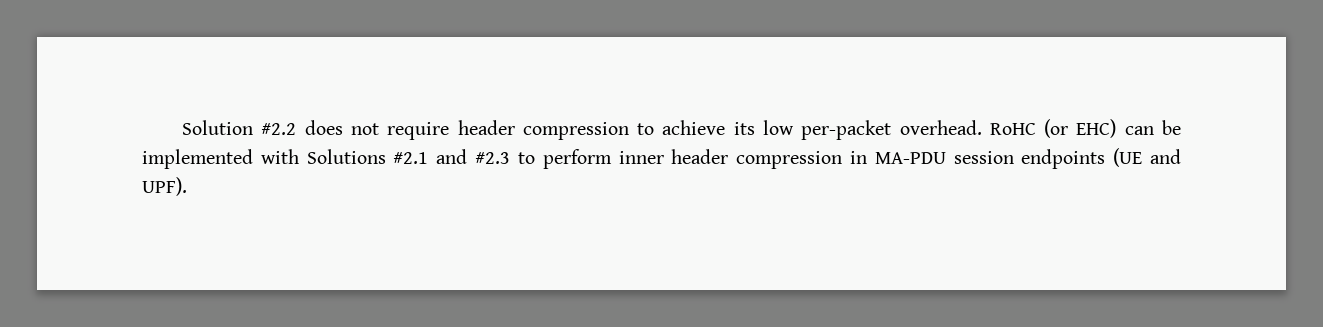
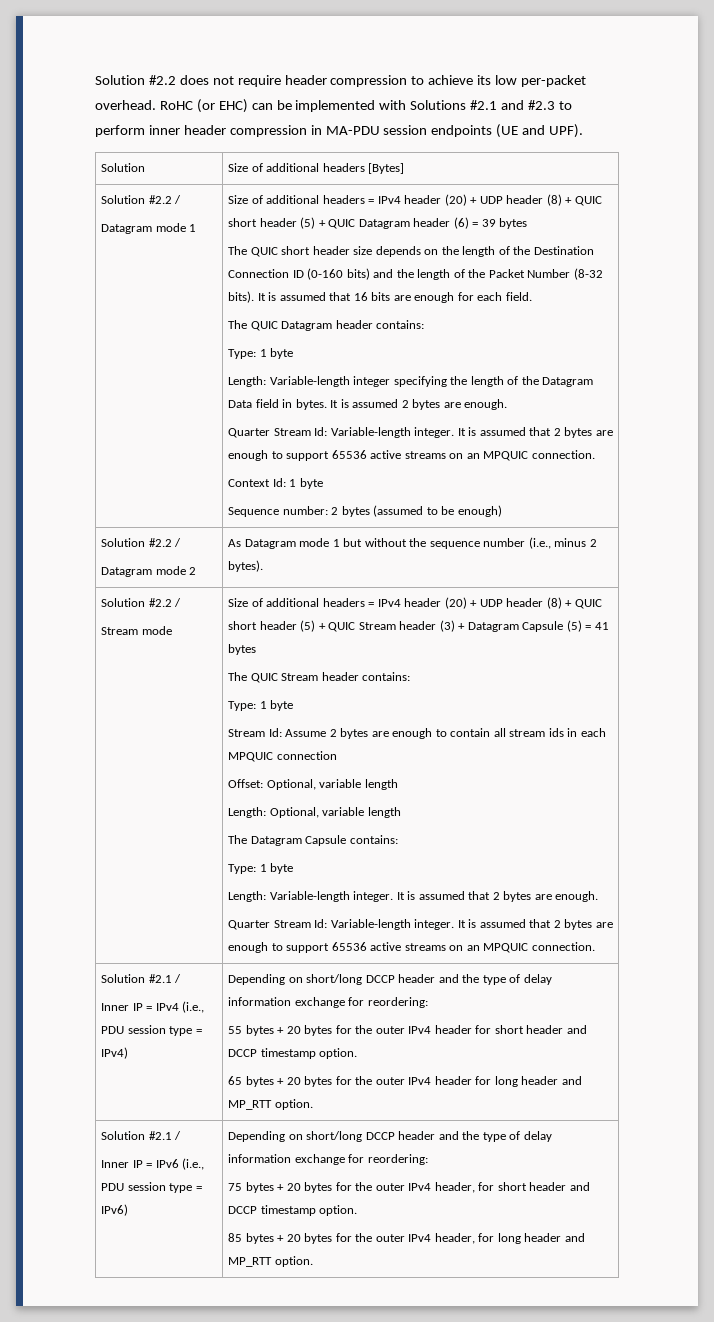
+ Solution | Size of additional headers [Bytes]
+ Solution #2.2 /
+ Datagram mode 1 | Size of additional headers = IPv4 header (20) + UDP header (8) + QUIC short header (5) + QUIC Datagram header (6) = 39 bytes
+ The QUIC short header size depends on the length of the Destination Connection ID (0-160 bits) and the length of the Packet Number (8-32 bits). It is assumed that 16 bits are enough for each field.
+ The QUIC Datagram header contains:
+ Type: 1 byte
+ Length: Variable-length integer specifying the length of the Datagram Data field in bytes. It is assumed 2 bytes are enough.
+ Quarter Stream Id: Variable-length integer. It is assumed that 2 bytes are enough to support 65536 active streams on an MPQUIC connection.
+ Context Id: 1 byte
+ Sequence number: 2 bytes (assumed to be enough)
+ Solution #2.2 /
+ Datagram mode 2 | As Datagram mode 1 but without the sequence number (i.e., minus 2 bytes).
+ Solution #2.2 /
+ Stream mode | Size of additional headers = IPv4 header (20) + UDP header (8) + QUIC short header (5) + QUIC Stream header (3) + Datagram Capsule (5) = 41 bytes
+ The QUIC Stream header contains:
+ Type: 1 byte
+ Stream Id: Assume 2 bytes are enough to contain all stream ids in each MPQUIC connection
+ Offset: Optional, variable length
+ Length: Optional, variable length
+ The Datagram Capsule contains:
+ Type: 1 byte
+ Length: Variable-length integer. It is assumed that 2 bytes are enough.
+ Quarter Stream Id: Variable-length integer. It is assumed that 2 bytes are enough to support 65536 active streams on an MPQUIC connection.
+ Solution #2.1 /
+ Inner IP = IPv4 (i.e., PDU session type = IPv4) | Depending on short/long DCCP header and the type of delay information exchange for reordering:
+ 55 bytes + 20 bytes for the outer IPv4 header for short header and DCCP timestamp option.
+ 65 bytes + 20 bytes for the outer IPv4 header for long header and MP_RTT option.
+ Solution #2.1 /
+ Inner IP = IPv6 (i.e., PDU session type = IPv6) | Depending on short/long DCCP header and the type of delay information exchange for reordering:
+ 75 bytes + 20 bytes for the outer IPv4 header, for short header and DCCP timestamp option.
+ 85 bytes + 20 bytes for the outer IPv4 header, for long header and MP_RTT option.

